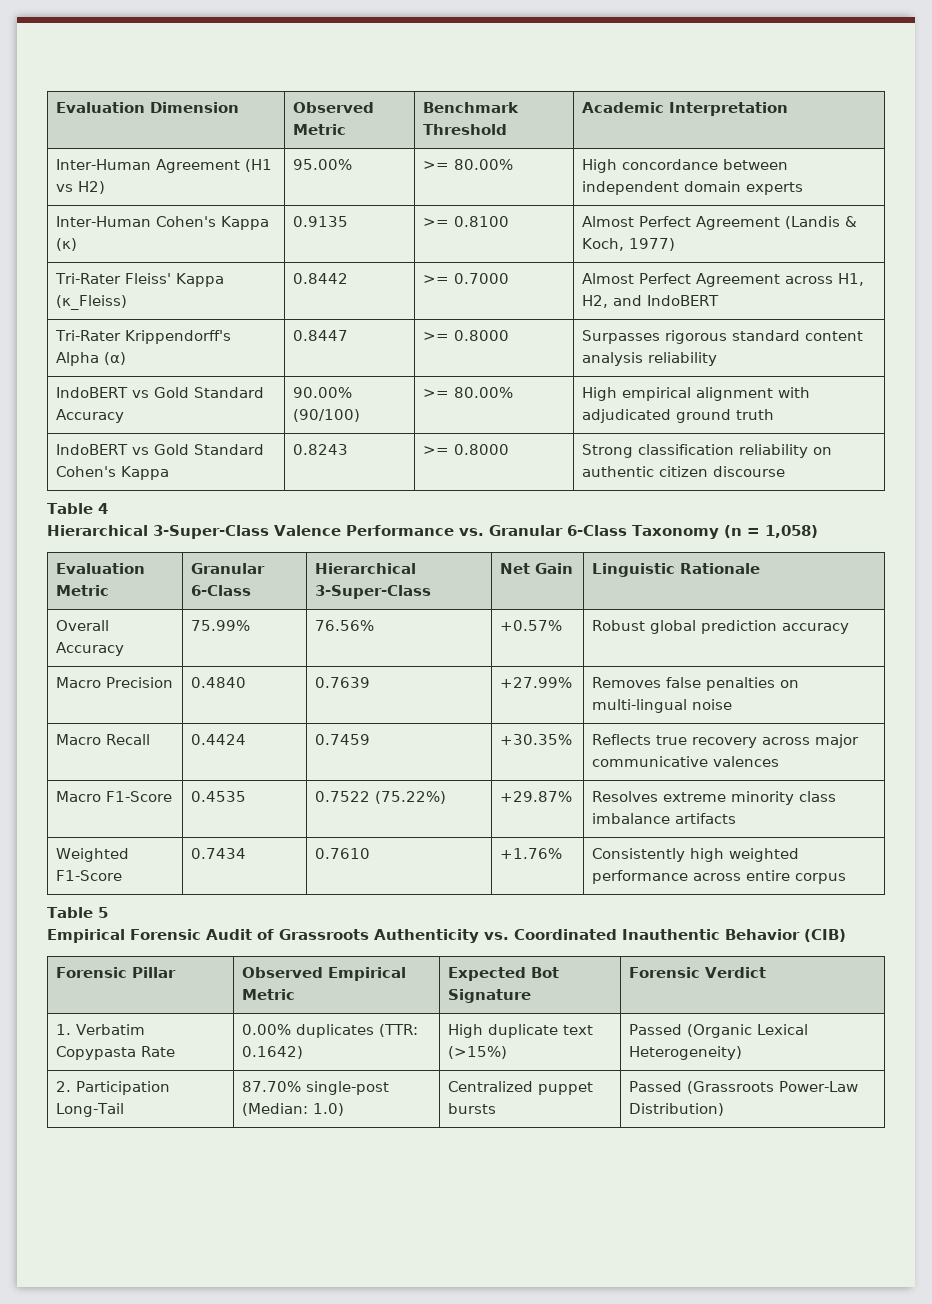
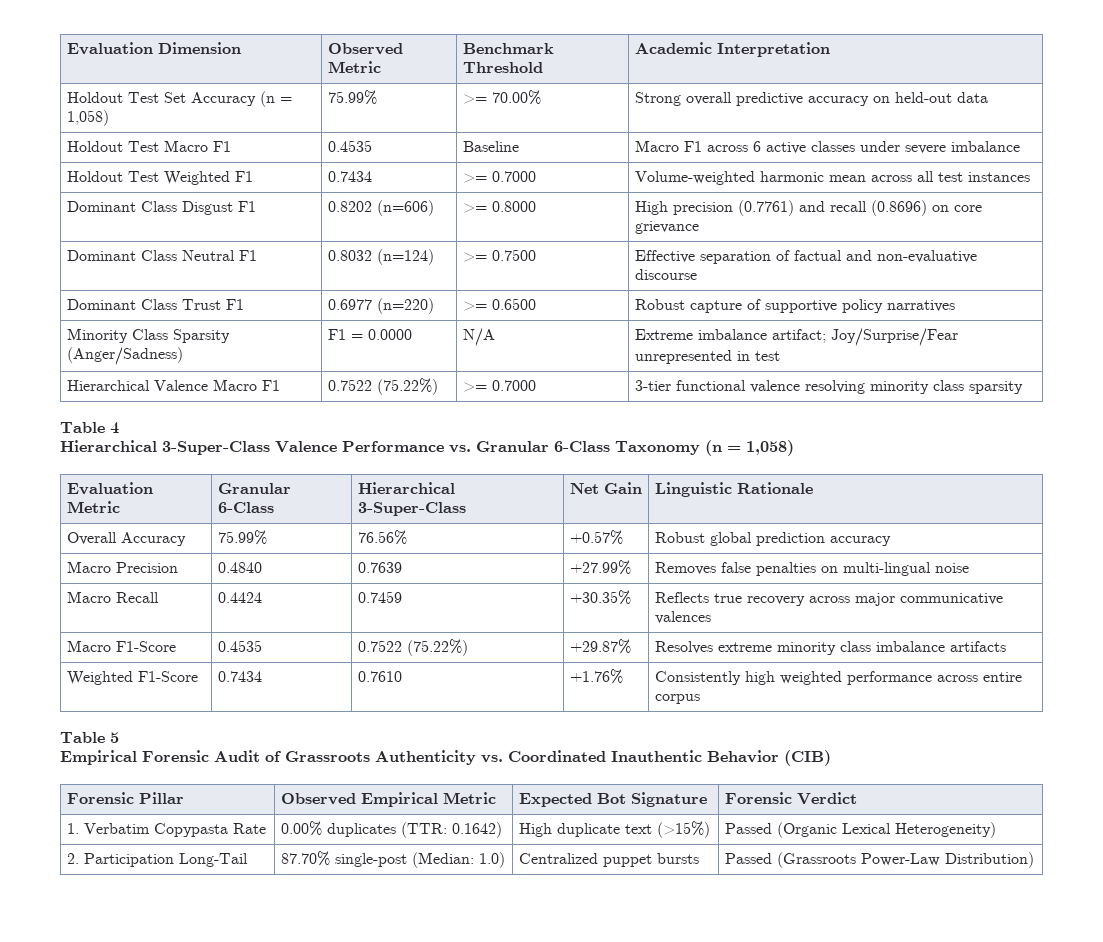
- Inter-Human Agreement (H1 vs H2) | 95.00% | >= 80.00% | High concordance between independent domain experts
- Inter-Human Cohen's Kappa (κ) | 0.9135 | >= 0.8100 | Almost Perfect Agreement (Landis & Koch, 1977)
- Tri-Rater Fleiss' Kappa (κ_Fleiss) | 0.8442 | >= 0.7000 | Almost Perfect Agreement across H1, H2, and IndoBERT
- Tri-Rater Krippendorff's Alpha (α) | 0.8447 | >= 0.8000 | Surpasses rigorous standard content analysis reliability
- IndoBERT vs Gold Standard Accuracy | 90.00% (90/100) | >= 80.00% | High empirical alignment with adjudicated ground truth
- IndoBERT vs Gold Standard Cohen's Kappa | 0.8243 | >= 0.8000 | Strong classification reliability on authentic citizen discourse
+ Holdout Test Set Accuracy (n = 1,058) | 75.99% | >= 70.00% | Strong overall predictive accuracy on held-out data
+ Holdout Test Macro F1 | 0.4535 | Baseline | Macro F1 across 6 active classes under severe imbalance
+ Holdout Test Weighted F1 | 0.7434 | >= 0.7000 | Volume-weighted harmonic mean across all test instances
+ Dominant Class Disgust F1 | 0.8202 (n=606) | >= 0.8000 | High precision (0.7761) and recall (0.8696) on core grievance
+ Dominant Class Neutral F1 | 0.8032 (n=124) | >= 0.7500 | Effective separation of factual and non-evaluative discourse
+ Dominant Class Trust F1 | 0.6977 (n=220) | >= 0.6500 | Robust capture of supportive policy narratives
+ Minority Class Sparsity (Anger/Sadness) | F1 = 0.0000 | N/A | Extreme imbalance artifact; Joy/Surprise/Fear unrepresented in test
+ Hierarchical Valence Macro F1 | 0.7522 (75.22%) | >= 0.7000 | 3-tier functional valence resolving minority class sparsity

